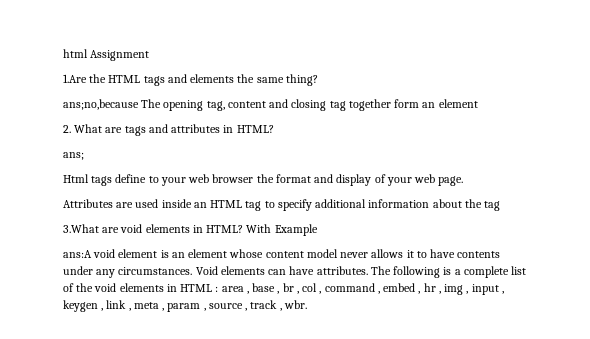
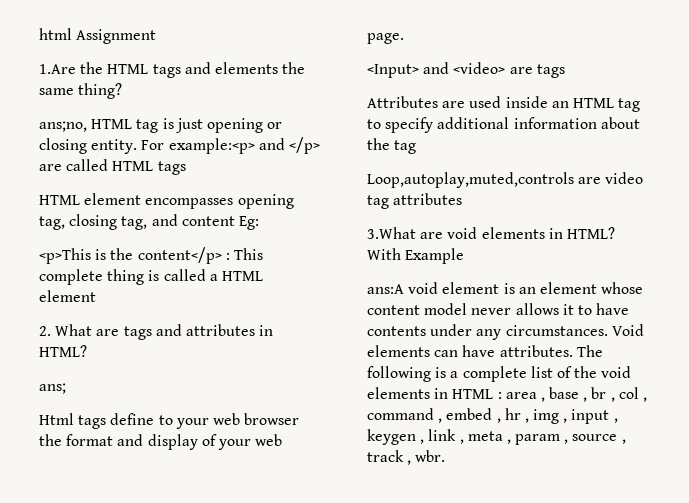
- ans;no,because The opening tag, content and closing tag together form an element
+ ans;no, HTML tag is just opening or closing entity. For example:<p> and </p> are called HTML tags
+ HTML element encompasses opening tag, closing tag, and content Eg:
+ <p>This is the content</p> : This complete thing is called a HTML element
+ <Input> and <video> are tags
+ Loop,autoplay,muted,controls are video tag attributes

